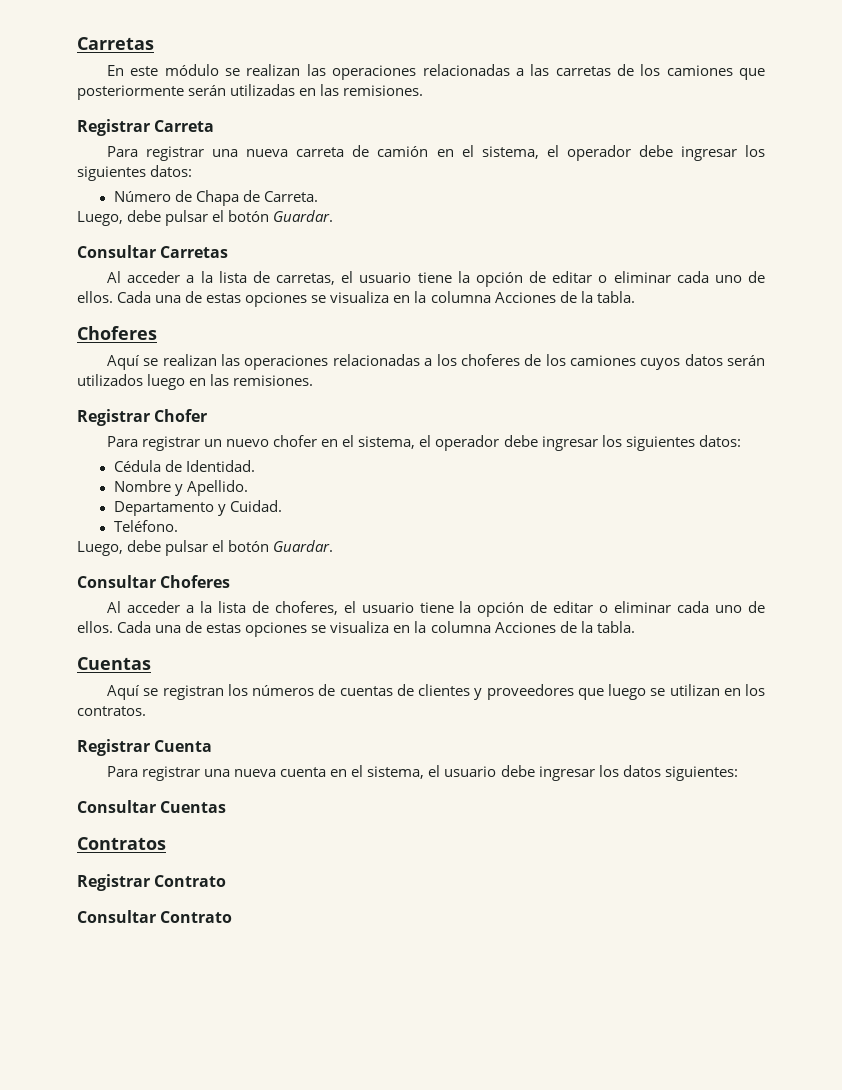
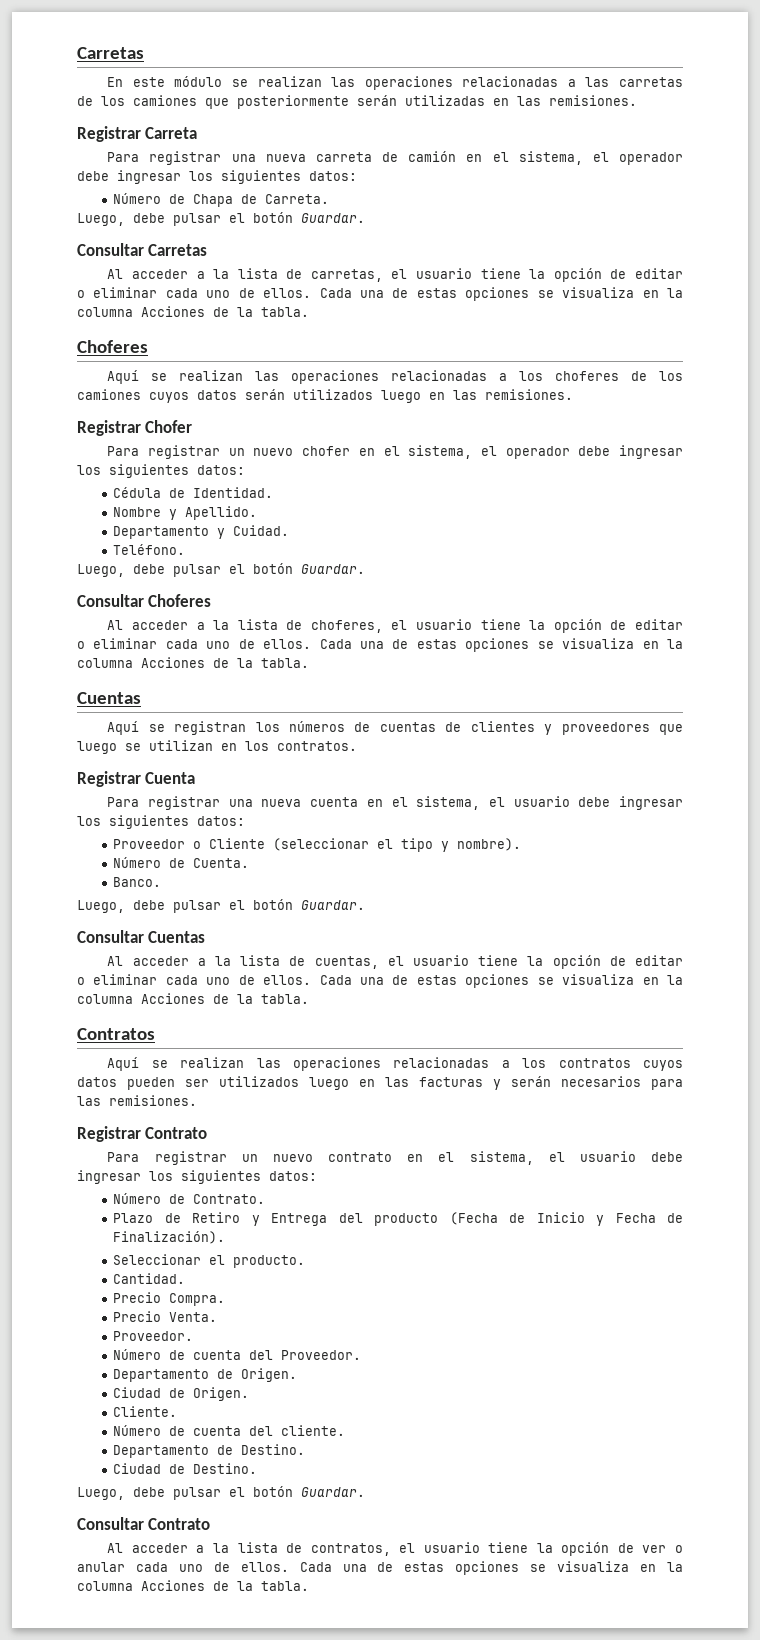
- Para registrar una nueva cuenta en el sistema, el usuario debe ingresar los datos siguientes:
+ Para registrar una nueva cuenta en el sistema, el usuario debe ingresar los siguientes datos:
+ Proveedor o Cliente (seleccionar el tipo y nombre).
+ Número de Cuenta.
+ Banco.
+ Luego, debe pulsar el botón Guardar.
  Consultar Cuentas
+ Al acceder a la lista de cuentas, el usuario tiene la opción de editar o eliminar cada uno de ellos. Cada una de estas opciones se visualiza en la columna Acciones de la tabla.
  Contratos
+ Aquí se realizan las operaciones relacionadas a los contratos cuyos datos pueden ser utilizados luego en las facturas y serán necesarios para las remisiones.
  Registrar Contrato
+ Para registrar un nuevo contrato en el sistema, el usuario debe ingresar los siguientes datos:
+ Número de Contrato.
+ Plazo de Retiro y Entrega del producto (Fecha de Inicio y Fecha de Finalización).
+ Seleccionar el producto.
+ Cantidad.
+ Precio Compra.
+ Precio Venta.
+ Proveedor.
+ Número de cuenta del Proveedor.
+ Departamento de Origen.
+ Ciudad de Origen.
+ Cliente.
+ Número de cuenta del cliente.
+ Departamento de Destino.
+ Ciudad de Destino.
+ Luego, debe pulsar el botón Guardar.
  Consultar Contrato
+ Al acceder a la lista de contratos, el usuario tiene la opción de ver o anular cada uno de ellos. Cada una de estas opciones se visualiza en la columna Acciones de la tabla.

